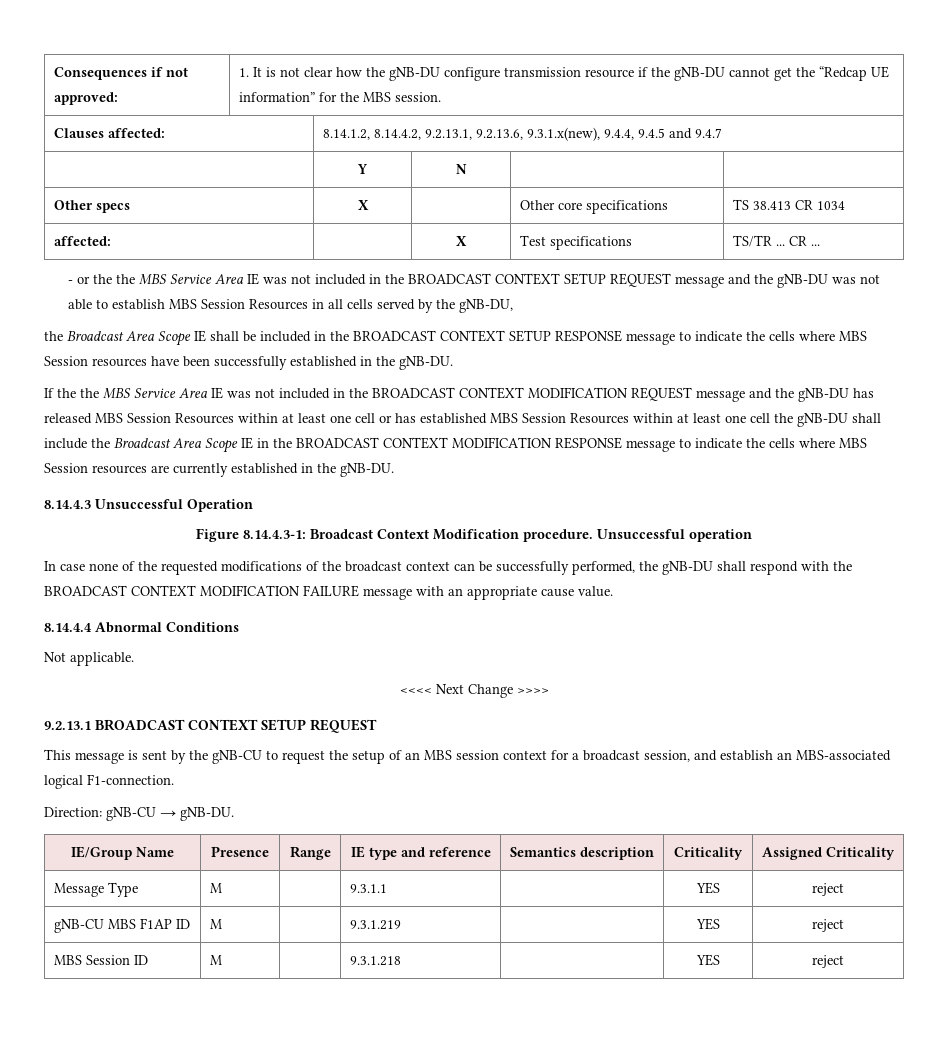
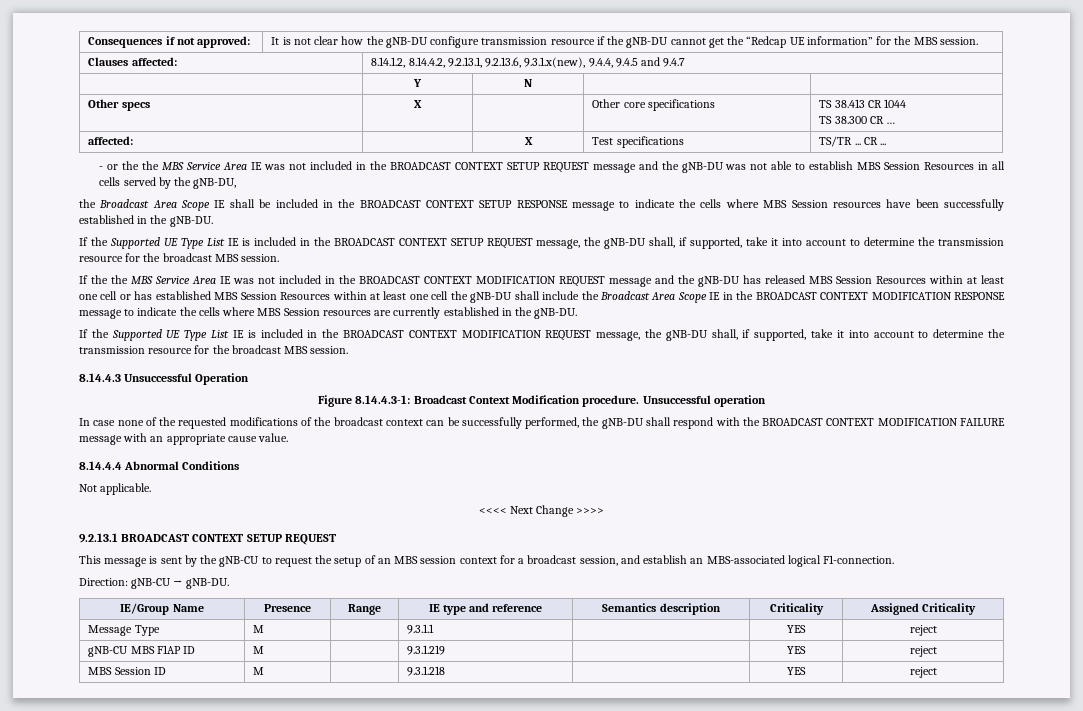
- Consequences if not approved: | 1. It is not clear how the gNB-DU configure transmission resource if the gNB-DU cannot get the “Redcap UE information” for the MBS session.
+ Consequences if not approved: | It is not clear how the gNB-DU configure transmission resource if the gNB-DU cannot get the “Redcap UE information” for the MBS session.
- Other specs | X | | Other core specifications | TS 38.413 CR 1034
+ Other specs | X | | Other core specifications | TS 38.413 CR 1044
+ TS 38.300 CR …
+ If the Supported UE Type List IE is included in the BROADCAST CONTEXT SETUP REQUEST message, the gNB-DU shall, if supported, take it into account to determine the transmission resource for the broadcast MBS session.
+ If the Supported UE Type List IE is included in the BROADCAST CONTEXT MODIFICATION REQUEST message, the gNB-DU shall, if supported, take it into account to determine the transmission resource for the broadcast MBS session.

